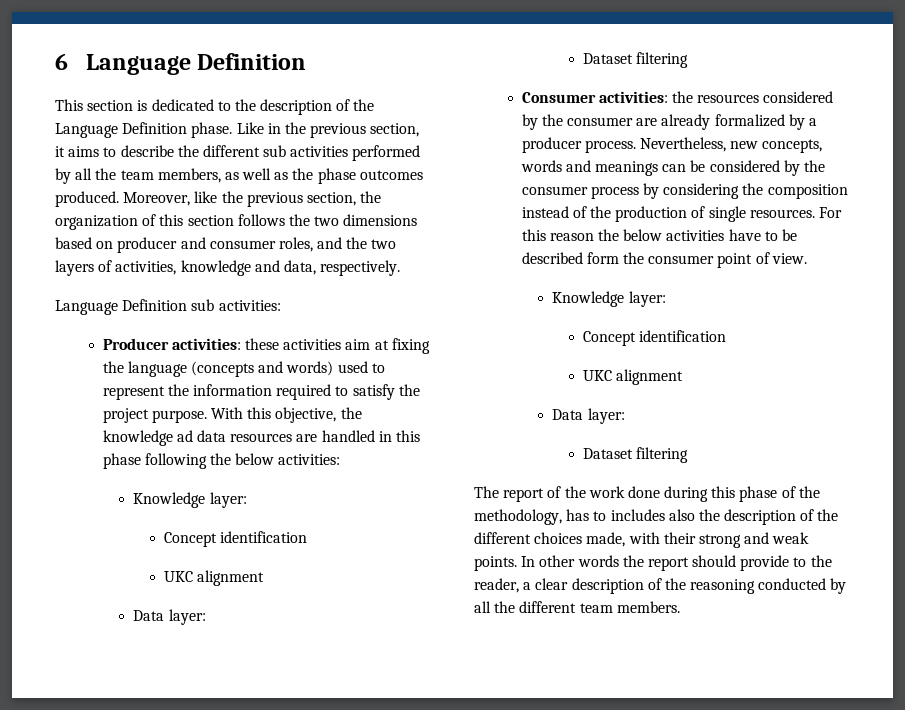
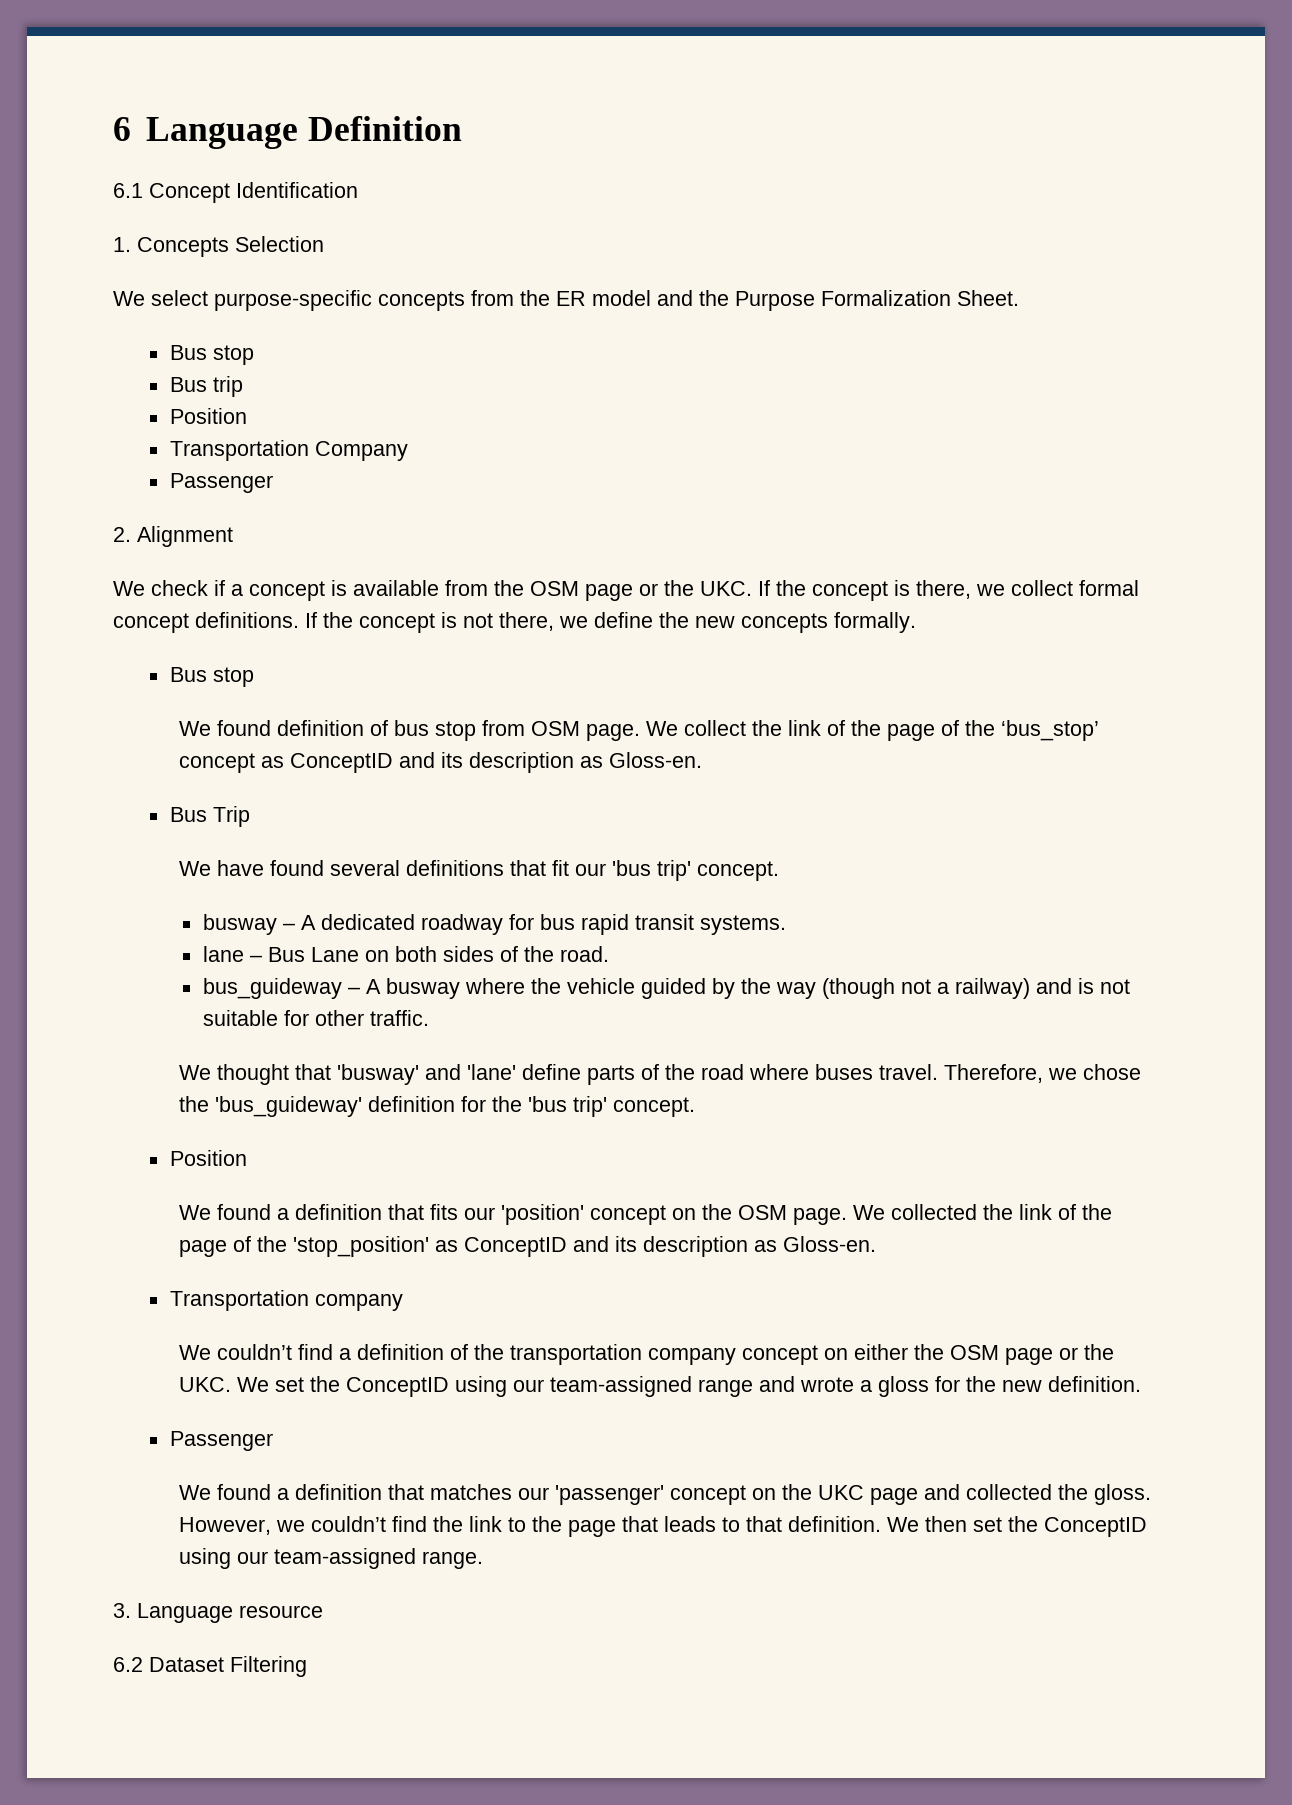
- This section is dedicated to the description of the Language Definition phase. Like in the previous section, it aims to describe the different sub activities performed by all the team members, as well as the phase outcomes produced. Moreover, like the previous section, the organization of this section follows the two dimensions based on producer and consumer roles, and the two layers of activities, knowledge and data, respectively.
- Language Definition sub activities:
- Producer activities: these activities aim at fixing the language (concepts and words) used to represent the information required to satisfy the project purpose. With this objective, the knowledge ad data resources are handled in this phase following the below activities:
- Knowledge layer:
- Concept identification
- UKC alignment
- Data layer:
- Dataset filtering
- Consumer activities: the resources considered by the consumer are already formalized by a producer process. Nevertheless, new concepts, words and meanings can be considered by the consumer process by considering the composition instead of the production of single resources. For this reason the below activities have to be described form the consumer point of view.
- Knowledge layer:
- Concept identification
- UKC alignment
- Data layer:
- Dataset filtering
- The report of the work done during this phase of the methodology, has to includes also the description of the different choices made, with their strong and weak points. In other words the report should provide to the reader, a clear description of the reasoning conducted by all the different team members.
+ 6.1 Concept Identification
+ 1. Concepts Selection
+ We select purpose-specific concepts from the ER model and the Purpose Formalization Sheet.
+ Bus stop
+ Bus trip
+ Position
+ Transportation Company
+ Passenger
+ 2. Alignment
+ We check if a concept is available from the OSM page or the UKC. If the concept is there, we collect formal concept definitions. If the concept is not there, we define the new concepts formally.
+ Bus stop
+ We found definition of bus stop from OSM page. We collect the link of the page of the ‘bus_stop’ concept as ConceptID and its description as Gloss-en.
+ Bus Trip
+ We have found several definitions that fit our 'bus trip' concept.
+ busway – A dedicated roadway for bus rapid transit systems.
+ lane – Bus Lane on both sides of the road.
+ bus_guideway – A busway where the vehicle guided by the way (though not a railway) and is not suitable for other traffic.
+ We thought that 'busway' and 'lane' define parts of the road where buses travel. Therefore, we chose the 'bus_guideway' definition for the 'bus trip' concept.
+ Position
+ We found a definition that fits our 'position' concept on the OSM page. We collected the link of the page of the 'stop_position' as ConceptID and its description as Gloss-en.
+ Transportation company
+ We couldn’t find a definition of the transportation company concept on either the OSM page or the UKC. We set the ConceptID using our team-assigned range and wrote a gloss for the new definition.
+ Passenger
+ We found a definition that matches our 'passenger' concept on the UKC page and collected the gloss. However, we couldn’t find the link to the page that leads to that definition. We then set the ConceptID using our team-assigned range.
+ 3. Language resource
+ 6.2 Dataset Filtering

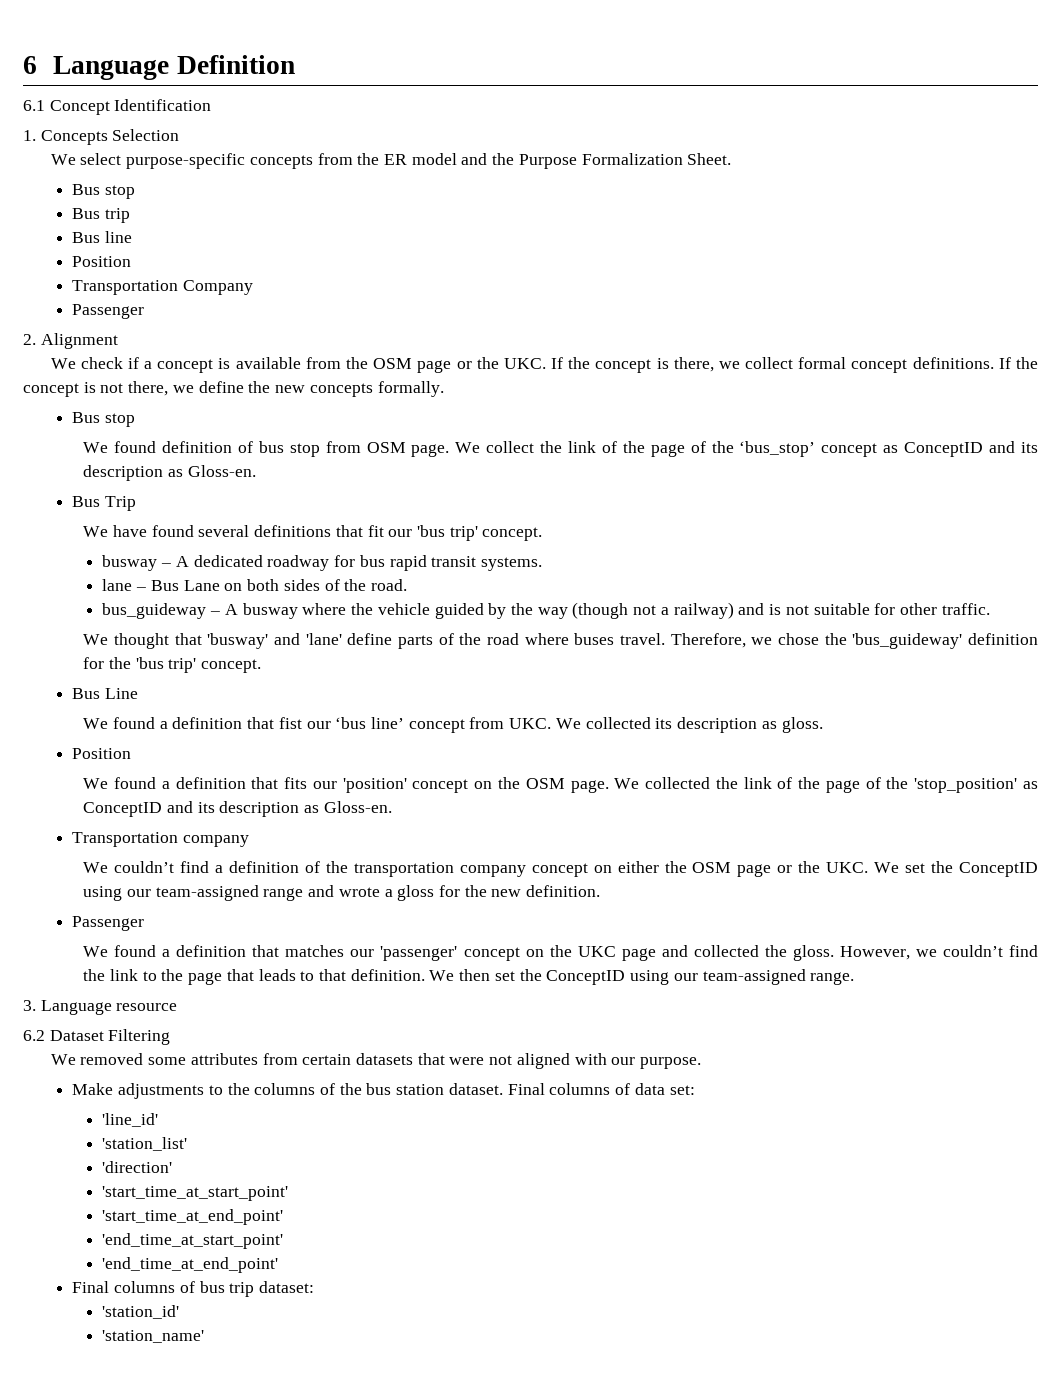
+ Bus line
+ Bus Line
+ We found a definition that fist our ‘bus line’ concept from UKC. We collected its description as gloss.
+ We removed some attributes from certain datasets that were not aligned with our purpose.
+ Make adjustments to the columns of the bus station dataset. Final columns of data set:
+ 'line_id'
+ 'station_list'
+ 'direction'
+ 'start_time_at_start_point'
+ 'start_time_at_end_point'
+ 'end_time_at_start_point'
+ 'end_time_at_end_point'
+ Final columns of bus trip dataset:
+ 'station_id'
+ 'station_name'

